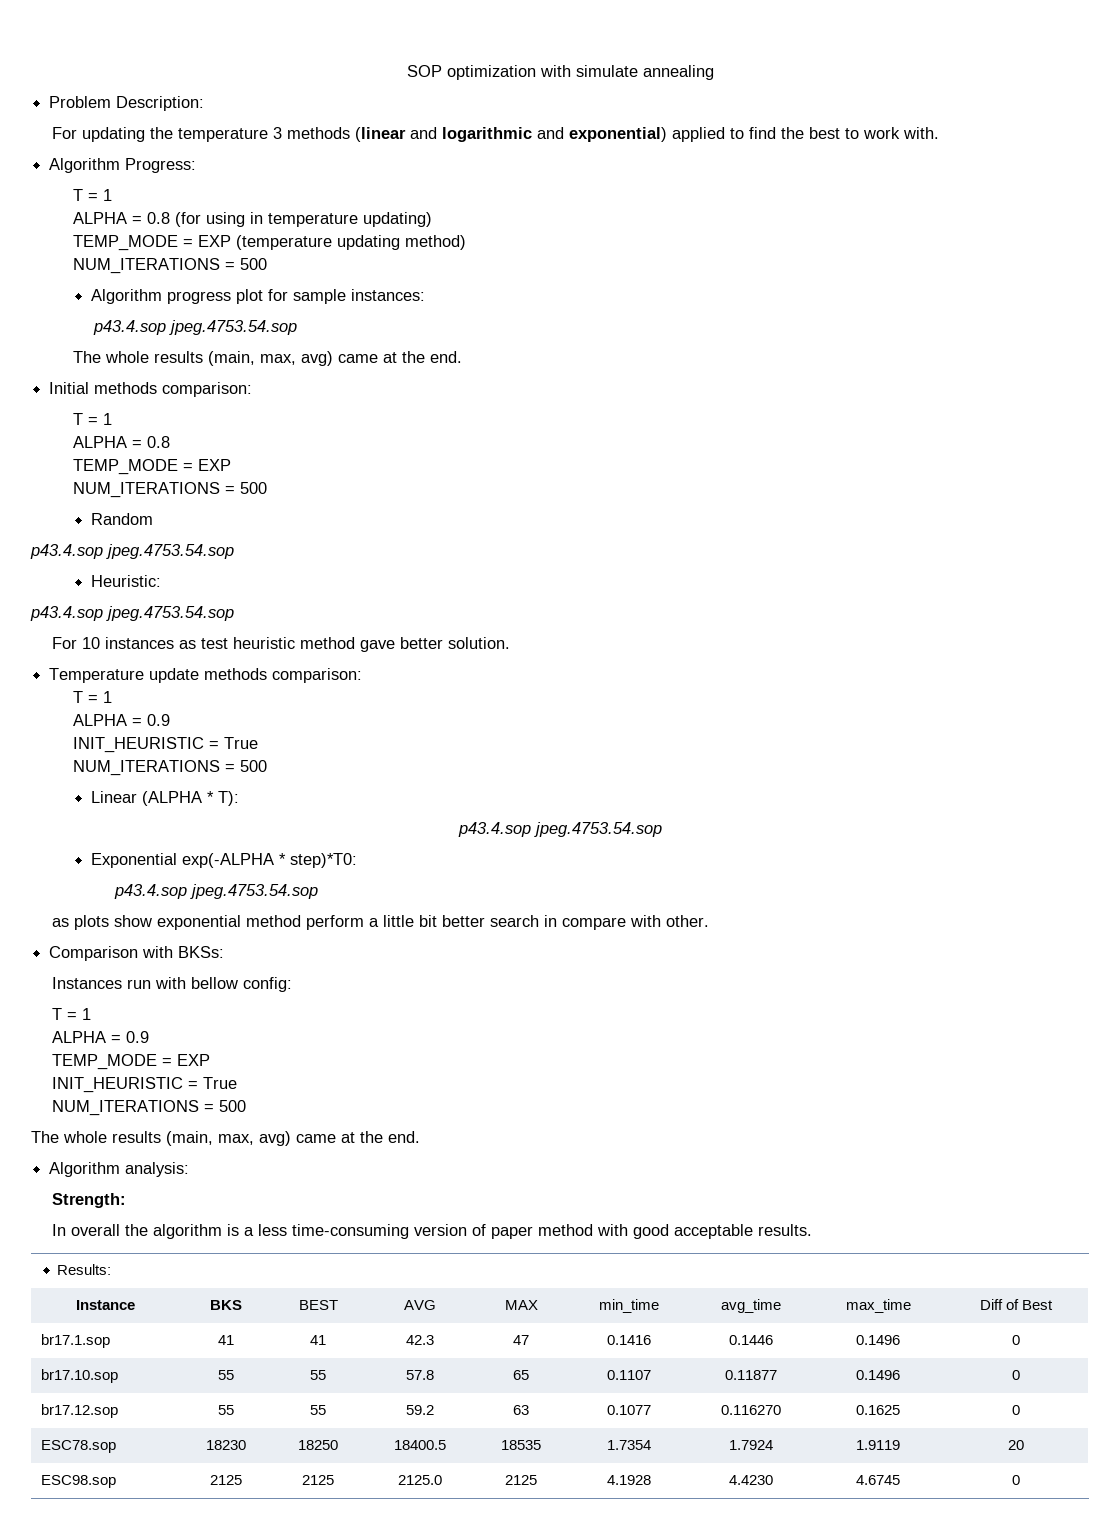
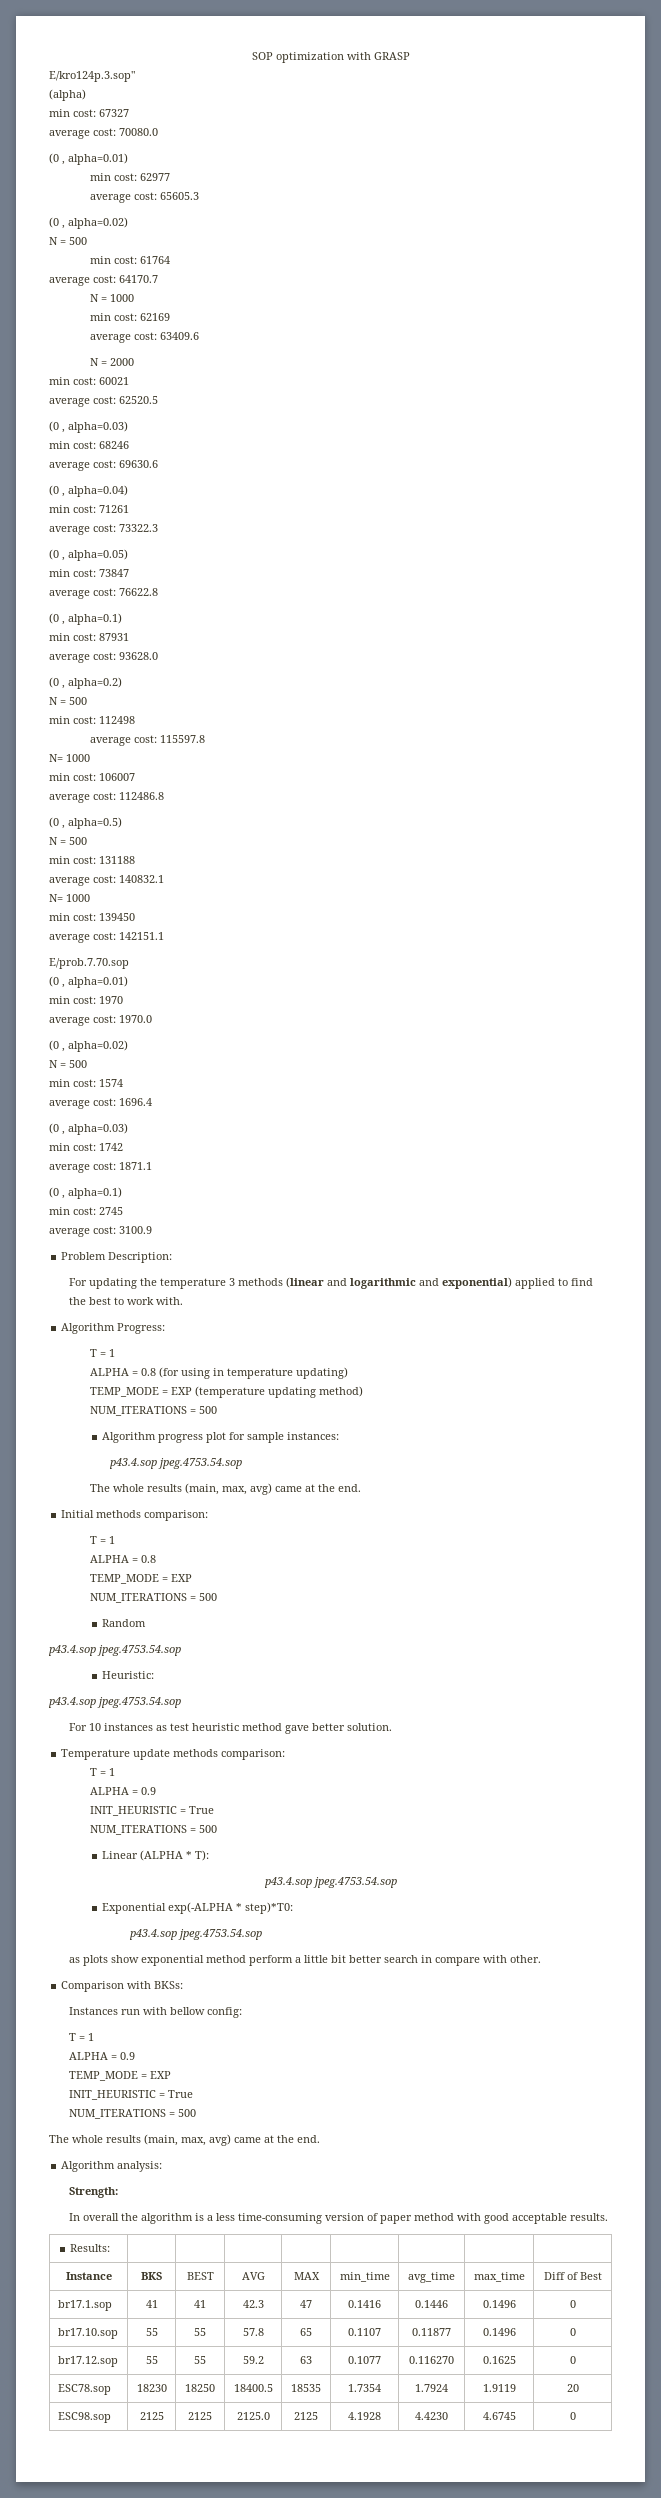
- SOP optimization with simulate annealing
+ SOP optimization with GRASP
+ E/kro124p.3.sop"
+ (alpha)
+ min cost: 67327
+ average cost: 70080.0
+ (0 , alpha=0.01)
+ min cost: 62977
+ average cost: 65605.3
+ (0 , alpha=0.02)
+ N = 500
+ min cost: 61764
+ average cost: 64170.7
+ N = 1000
+ min cost: 62169
+ average cost: 63409.6
+ N = 2000
+ min cost: 60021
+ average cost: 62520.5
+ (0 , alpha=0.03)
+ min cost: 68246
+ average cost: 69630.6
+ (0 , alpha=0.04)
+ min cost: 71261
+ average cost: 73322.3
+ (0 , alpha=0.05)
+ min cost: 73847
+ average cost: 76622.8
+ (0 , alpha=0.1)
+ min cost: 87931
+ average cost: 93628.0
+ (0 , alpha=0.2)
+ N = 500
+ min cost: 112498
+ average cost: 115597.8
+ N= 1000
+ min cost: 106007
+ average cost: 112486.8
+ (0 , alpha=0.5)
+ N = 500
+ min cost: 131188
+ average cost: 140832.1
+ N= 1000
+ min cost: 139450
+ average cost: 142151.1
+ E/prob.7.70.sop
+ (0 , alpha=0.01)
+ min cost: 1970
+ average cost: 1970.0
+ (0 , alpha=0.02)
+ N = 500
+ min cost: 1574
+ average cost: 1696.4
+ (0 , alpha=0.03)
+ min cost: 1742
+ average cost: 1871.1
+ (0 , alpha=0.1)
+ min cost: 2745
+ average cost: 3100.9

